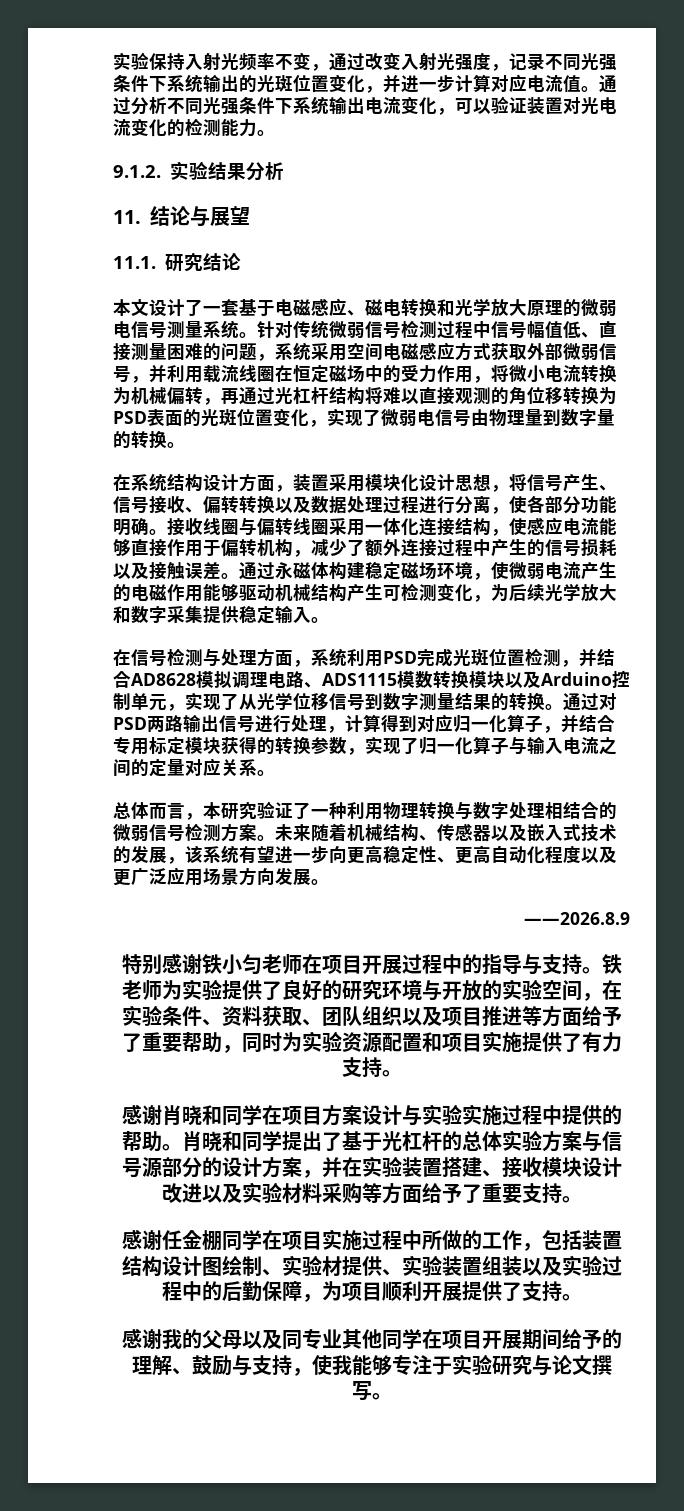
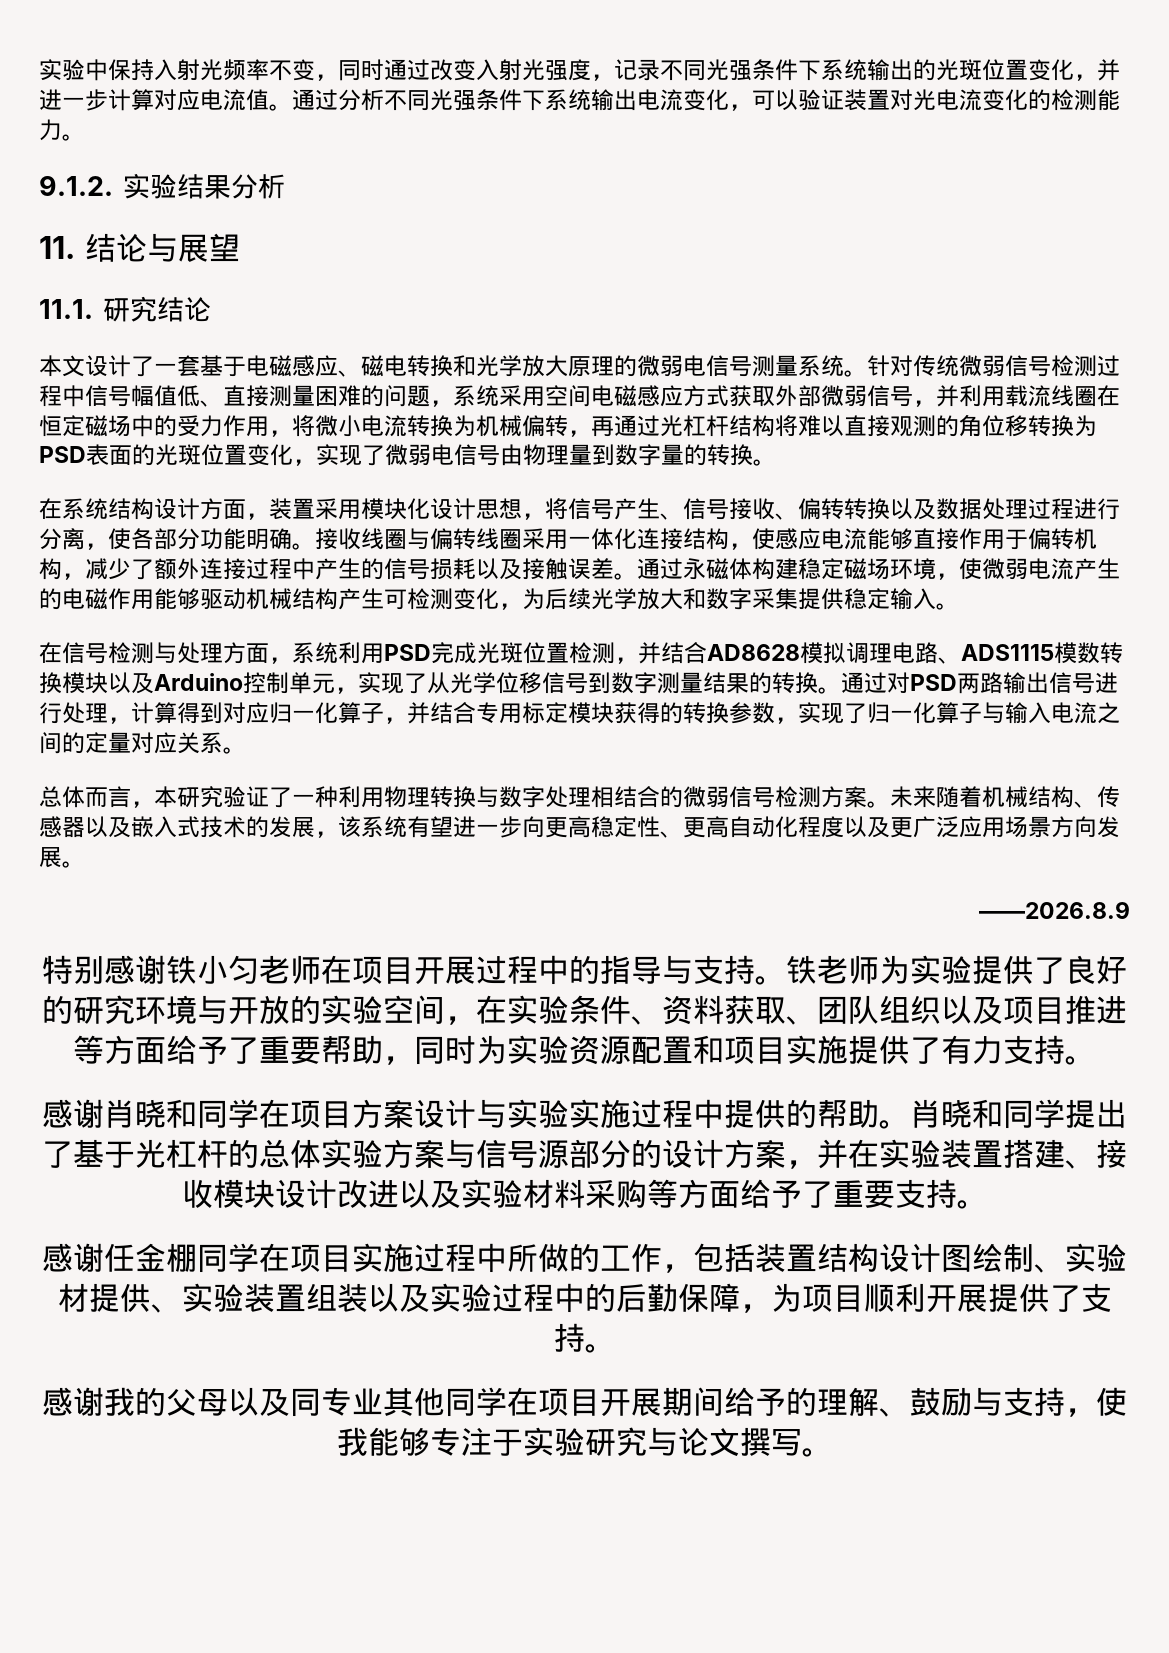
- 实验保持入射光频率不变，通过改变入射光强度，记录不同光强条件下系统输出的光斑位置变化，并进一步计算对应电流值。
+ 实验中保持入射光频率不变，同时通过改变入射光强度，记录不同光强条件下系统输出的光斑位置变化，并进一步计算对应电流值。

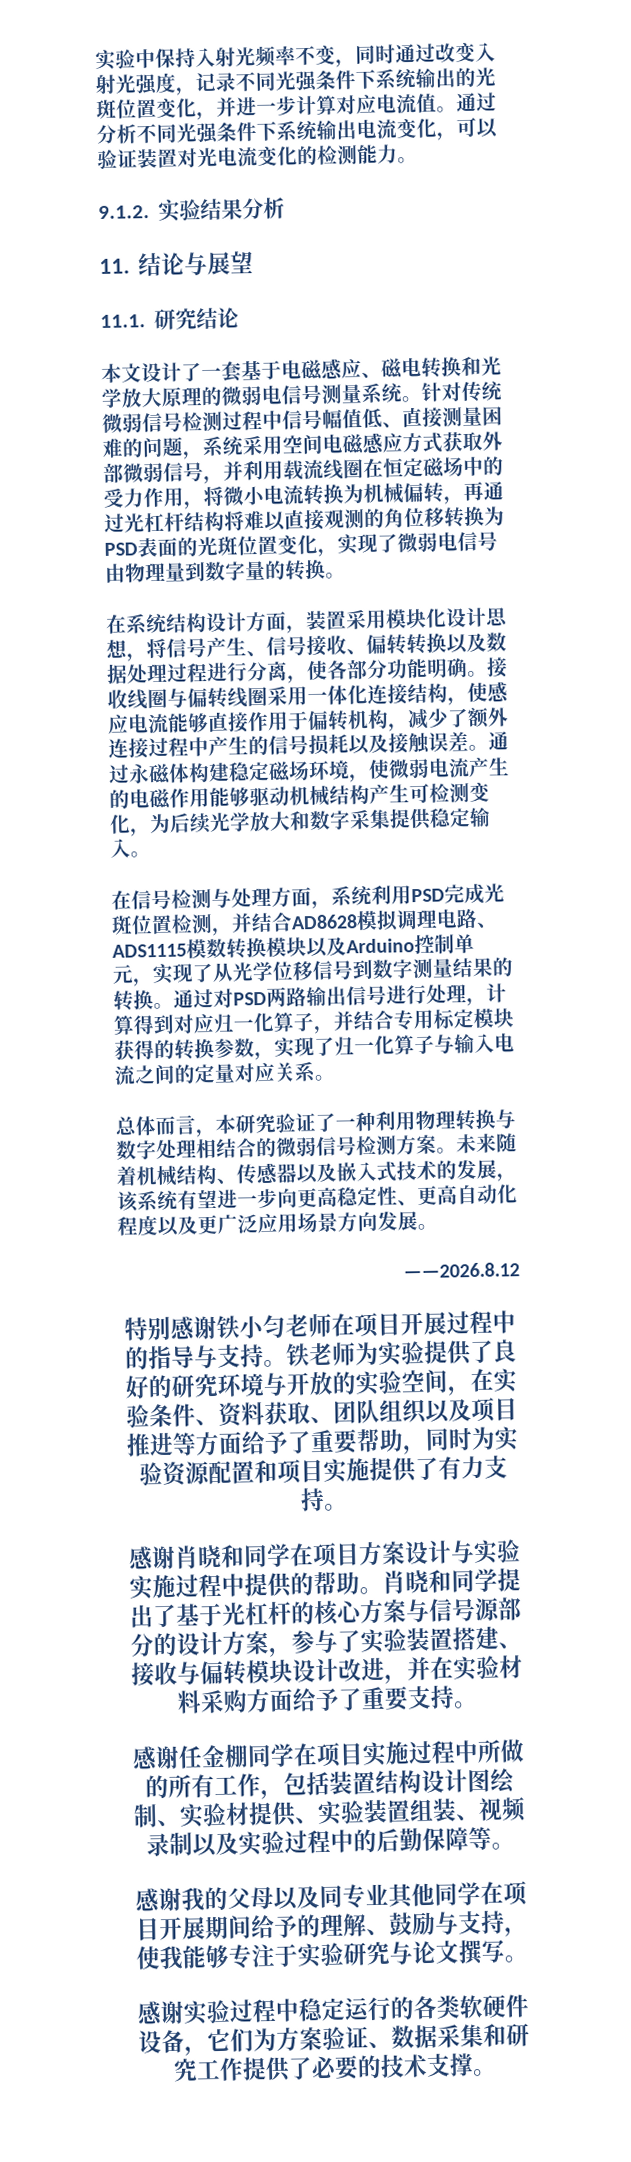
- ——2026.8.9
+ ——2026.8.12
- 肖晓和同学提出了基于光杠杆的总体实验方案与信号源部分的设计方案，并在实验装置搭建、接收模块设计改进以及实验材料采购等方面给予了重要支持。
+ 肖晓和同学提出了基于光杠杆的核心方案与信号源部分的设计方案，参与了实验装置搭建、接收与偏转模块设计改进，并在实验材料采购方面给予了重要支持。
- 感谢任金棚同学在项目实施过程中所做的工作，包括装置结构设计图绘制、实验材提供、实验装置组装以及实验过程中的后勤保障，为项目顺利开展提供了支持。
+ 感谢任金棚同学在项目实施过程中所做的所有工作，包括装置结构设计图绘制、实验材提供、实验装置组装、视频录制以及实验过程中的后勤保障等。
+ 感谢实验过程中稳定运行的各类软硬件设备，它们为方案验证、数据采集和研究工作提供了必要的技术支撑。

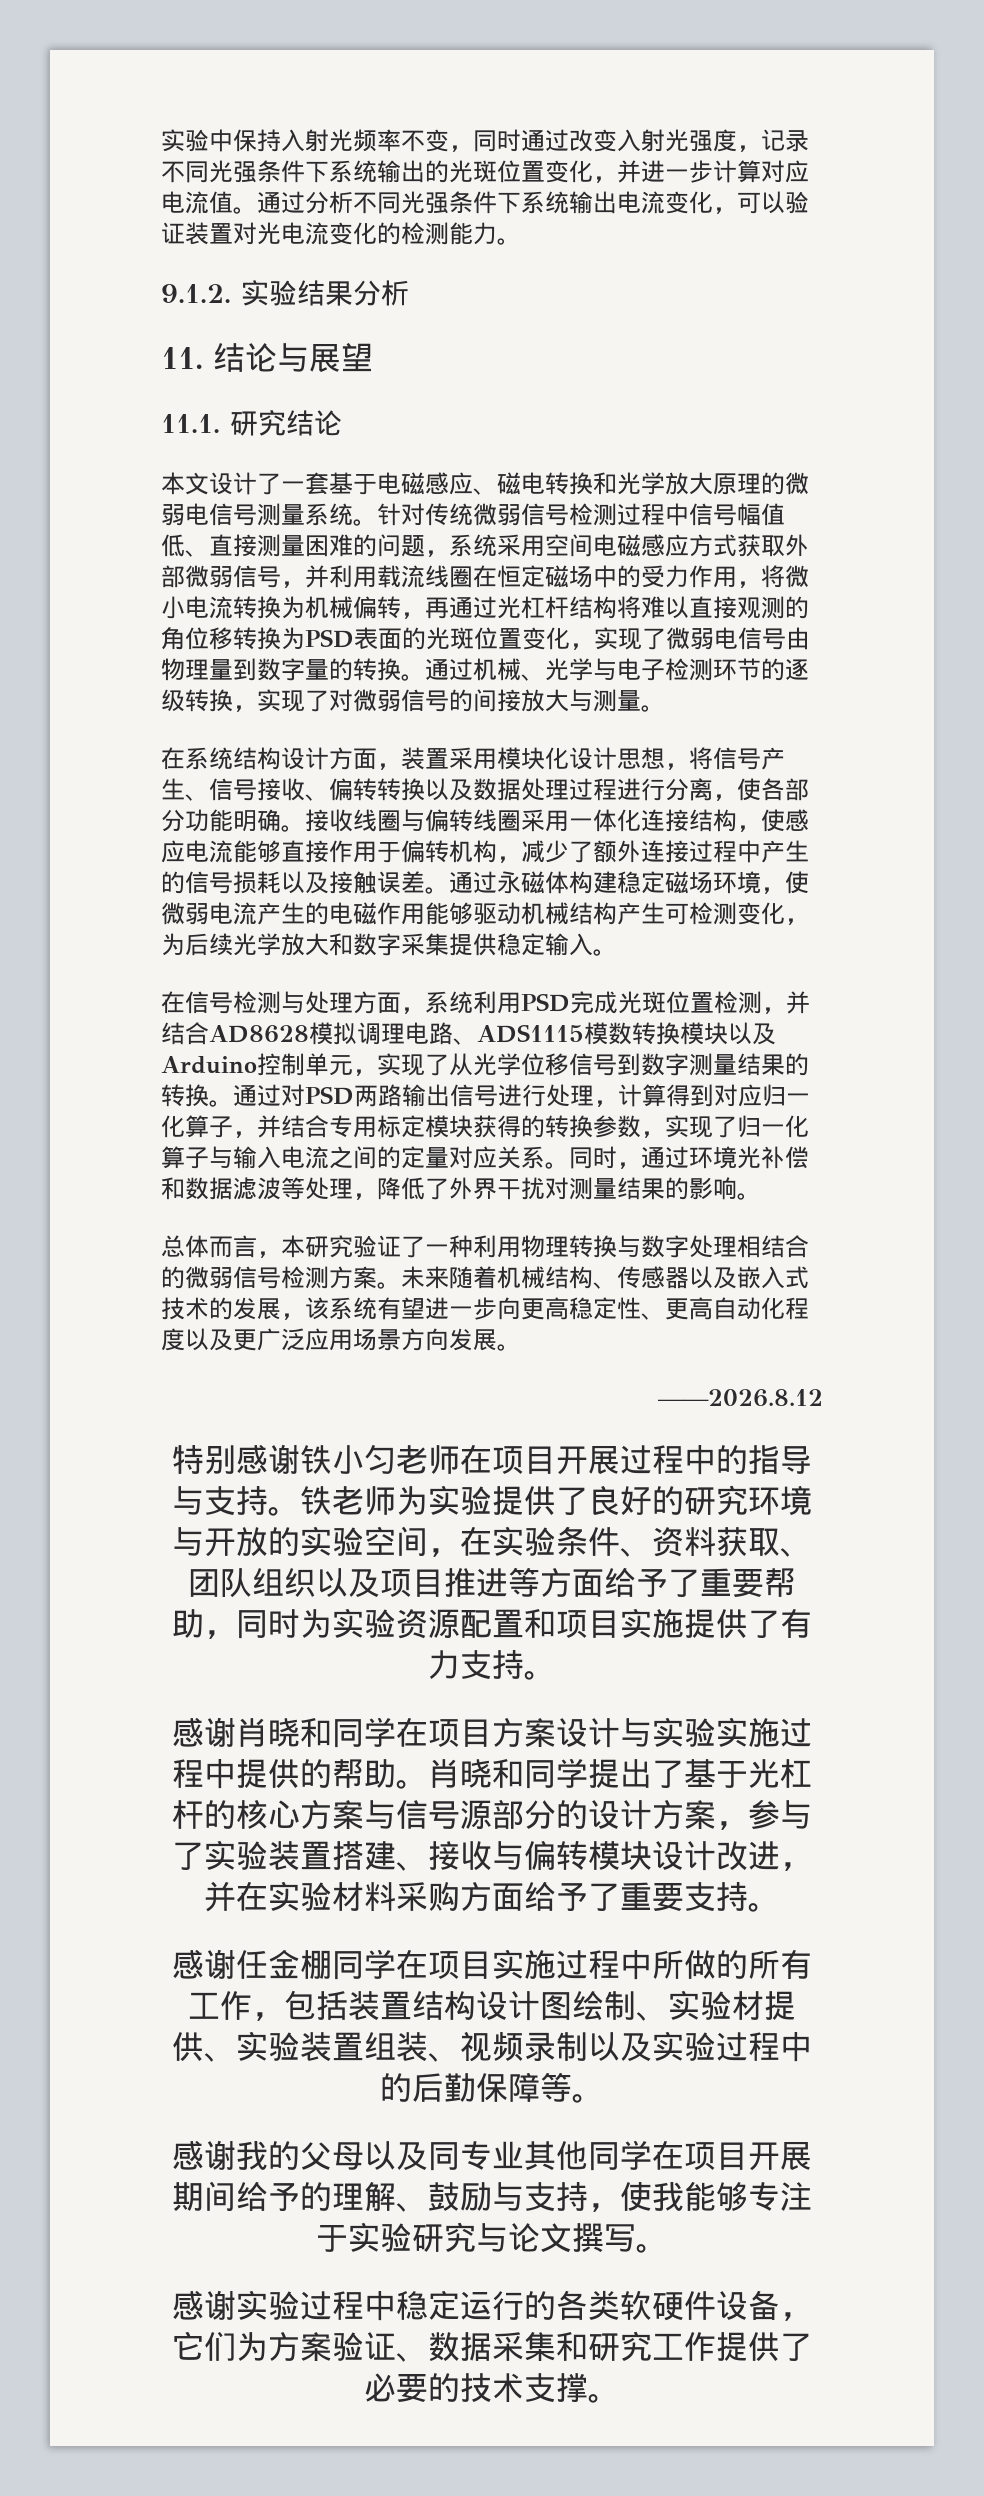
+ 通过机械、光学与电子检测环节的逐级转换，实现了对微弱信号的间接放大与测量。
+ 同时，通过环境光补偿和数据滤波等处理，降低了外界干扰对测量结果的影响。

